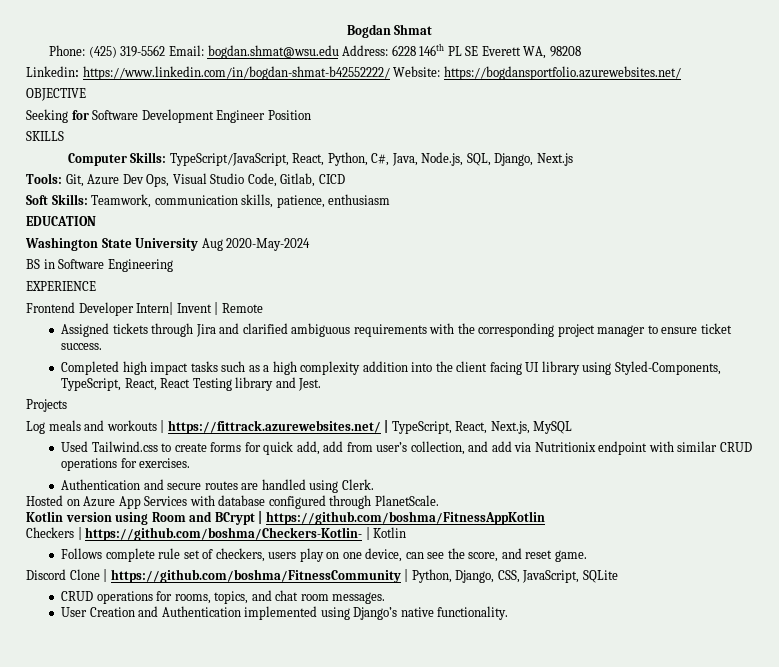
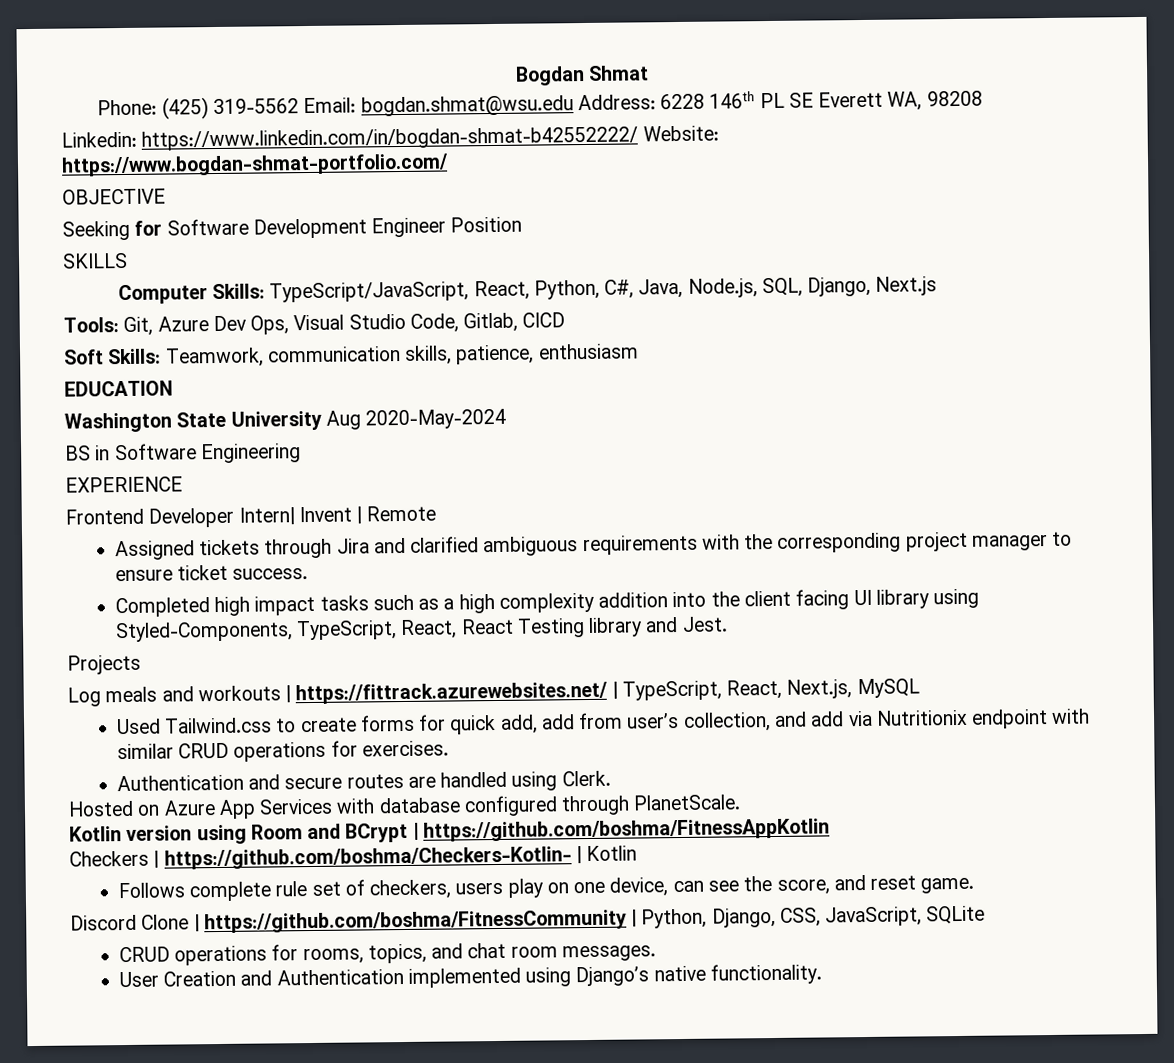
- Linkedin: https://www.linkedin.com/in/bogdan-shmat-b42552222/ Website: https://bogdansportfolio.azurewebsites.net/
+ Linkedin: https://www.linkedin.com/in/bogdan-shmat-b42552222/ Website: https://www.bogdan-shmat-portfolio.com/

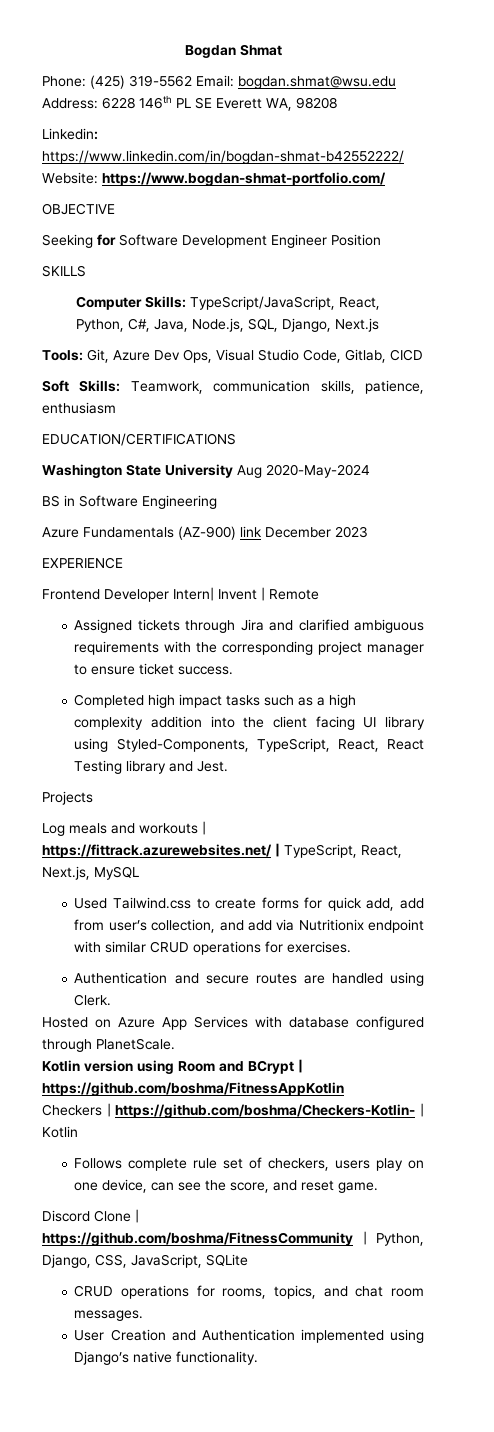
- EDUCATION
+ EDUCATION/CERTIFICATIONS
+ Azure Fundamentals (AZ-900) link December 2023

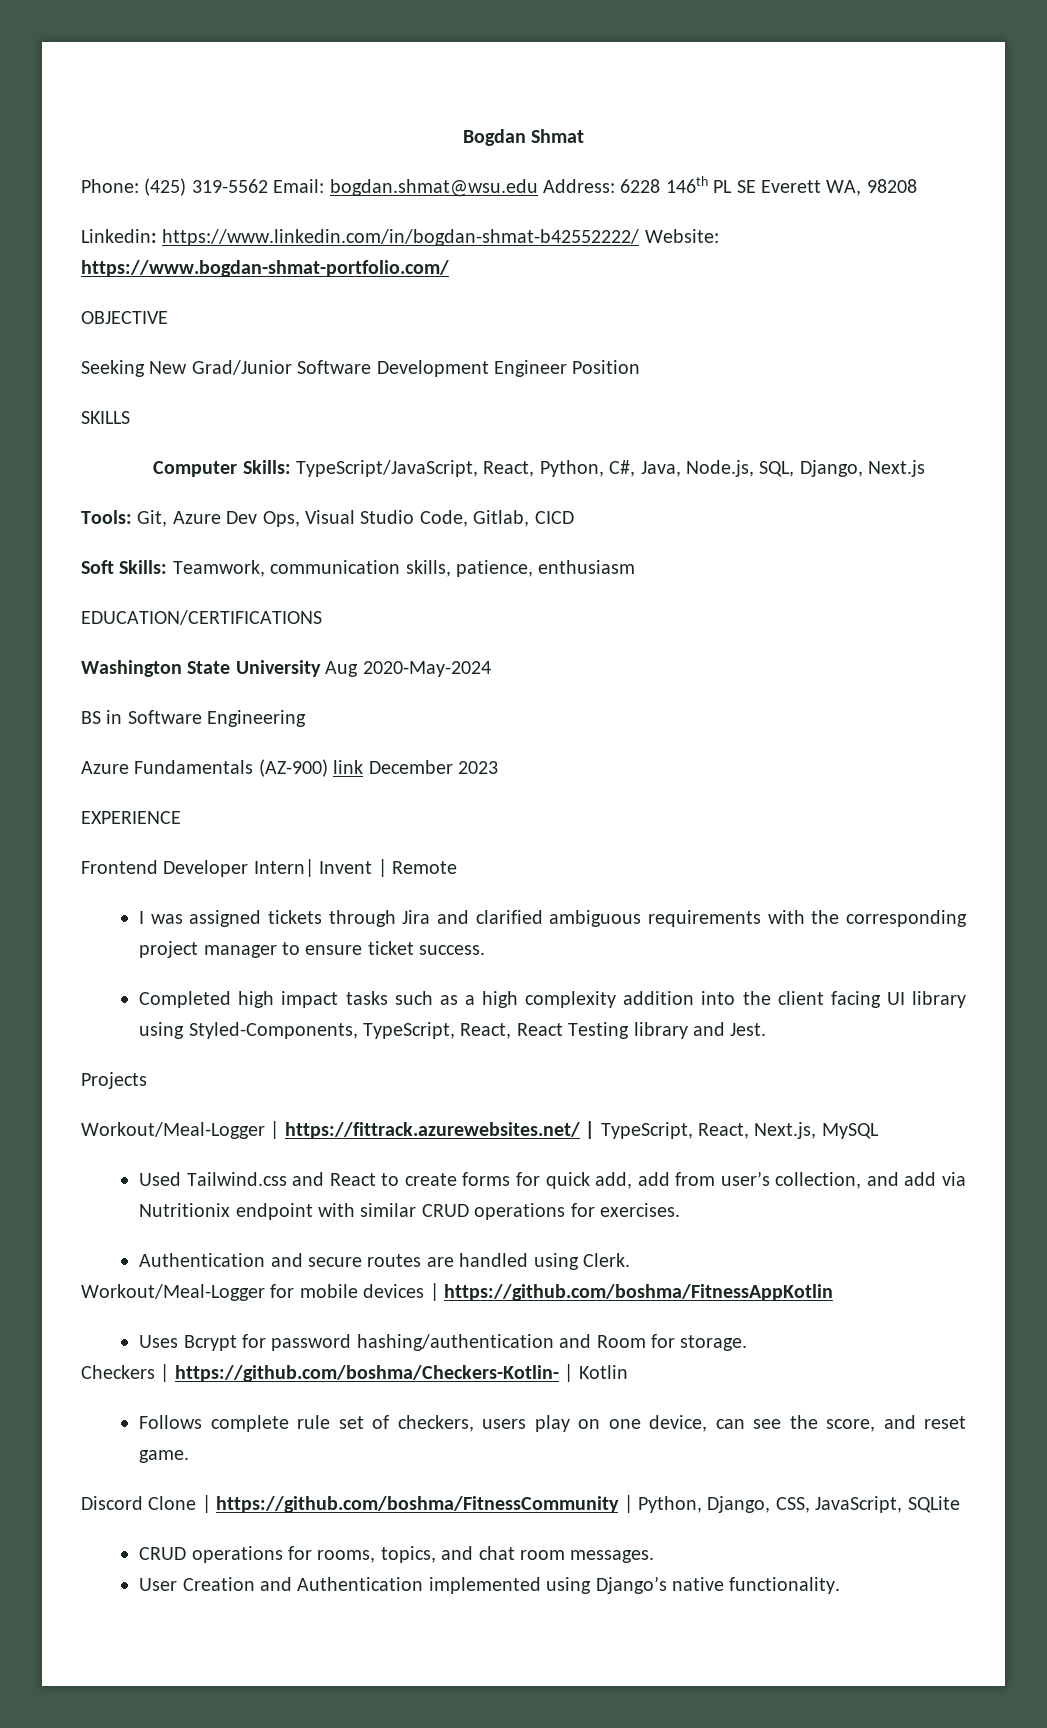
- Seeking for Software Development Engineer Position
+ Seeking New Grad/Junior Software Development Engineer Position
- Assigned tickets through Jira and clarified ambiguous requirements with the corresponding project manager to ensure ticket success.
+ I was assigned tickets through Jira and clarified ambiguous requirements with the corresponding project manager to ensure ticket success.
- Log meals and workouts | https://fittrack.azurewebsites.net/ | TypeScript, React, Next.js, MySQL
+ Workout/Meal-Logger | https://fittrack.azurewebsites.net/ | TypeScript, React, Next.js, MySQL
- Used Tailwind.css to create forms for quick add, add from user’s collection, and add via Nutritionix endpoint with similar CRUD operations for exercises.
+ Used Tailwind.css and React to create forms for quick add, add from user’s collection, and add via Nutritionix endpoint with similar CRUD operations for exercises.
- Hosted on Azure App Services with database configured through PlanetScale.
- Kotlin version using Room and BCrypt | https://github.com/boshma/FitnessAppKotlin
+ Workout/Meal-Logger for mobile devices | https://github.com/boshma/FitnessAppKotlin
+ Uses Bcrypt for password hashing/authentication and Room for storage.

